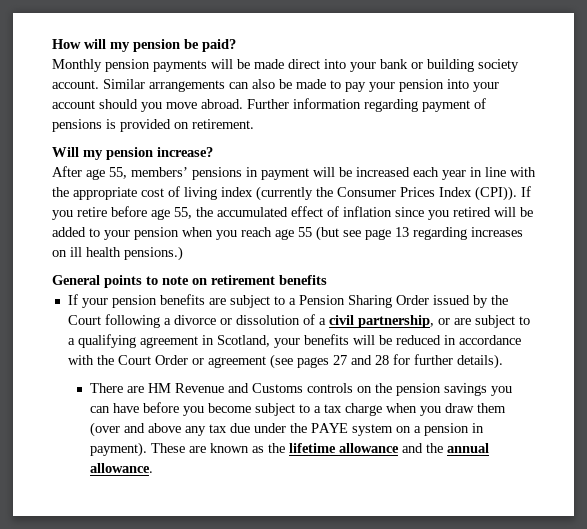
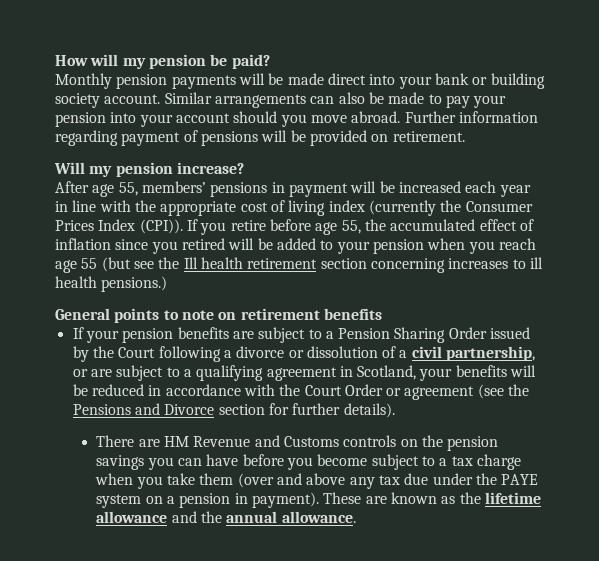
- Further information regarding payment of pensions is provided on retirement.
+ Further information regarding payment of pensions will be provided on retirement.
- If you retire before age 55, the accumulated effect of inflation since you retired will be added to your pension when you reach age 55 (but see page 13 regarding increases on ill health pensions.)
+ If you retire before age 55, the accumulated effect of inflation since you retired will be added to your pension when you reach age 55 (but see the Ill health retirement section concerning increases to ill health pensions.)
- If your pension benefits are subject to a Pension Sharing Order issued by the Court following a divorce or dissolution of a civil partnership, or are subject to a qualifying agreement in Scotland, your benefits will be reduced in accordance with the Court Order or agreement (see pages 27 and 28 for further details).
+ If your pension benefits are subject to a Pension Sharing Order issued by the Court following a divorce or dissolution of a civil partnership, or are subject to a qualifying agreement in Scotland, your benefits will be reduced in accordance with the Court Order or agreement (see the Pensions and Divorce section for further details).
- There are HM Revenue and Customs controls on the pension savings you can have before you become subject to a tax charge when you draw them (over and above any tax due under the PAYE system on a pension in payment).
+ There are HM Revenue and Customs controls on the pension savings you can have before you become subject to a tax charge when you take them (over and above any tax due under the PAYE system on a pension in payment).

